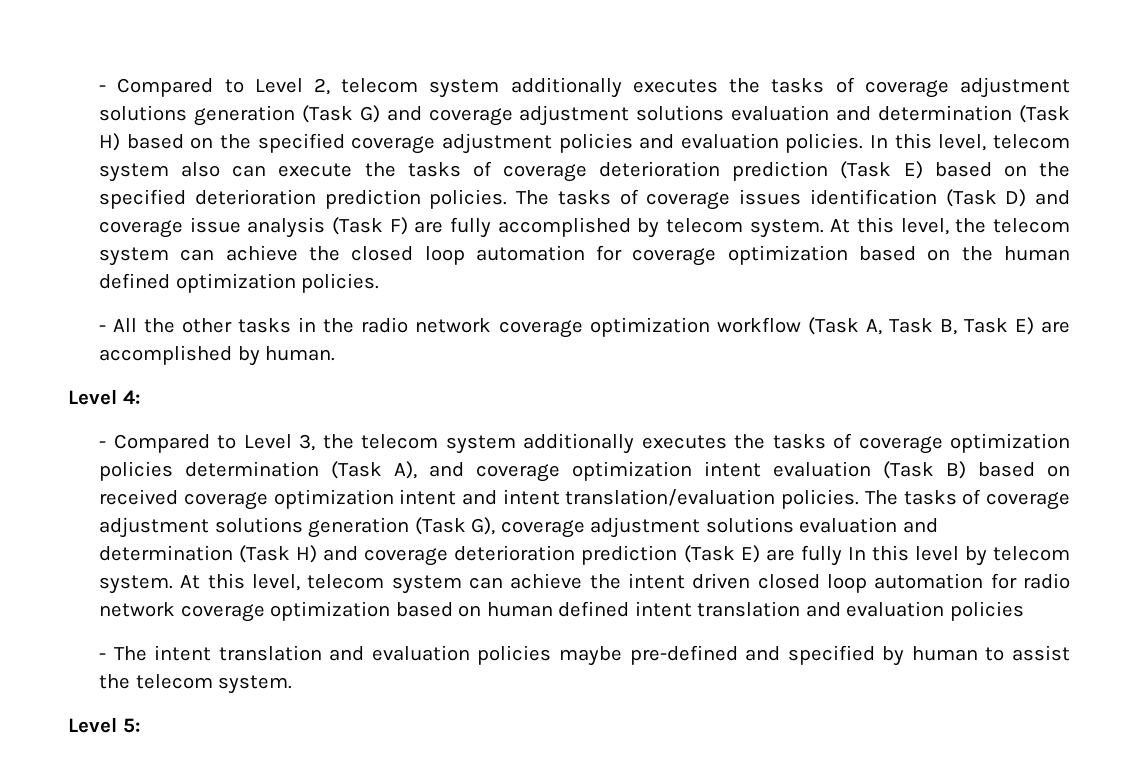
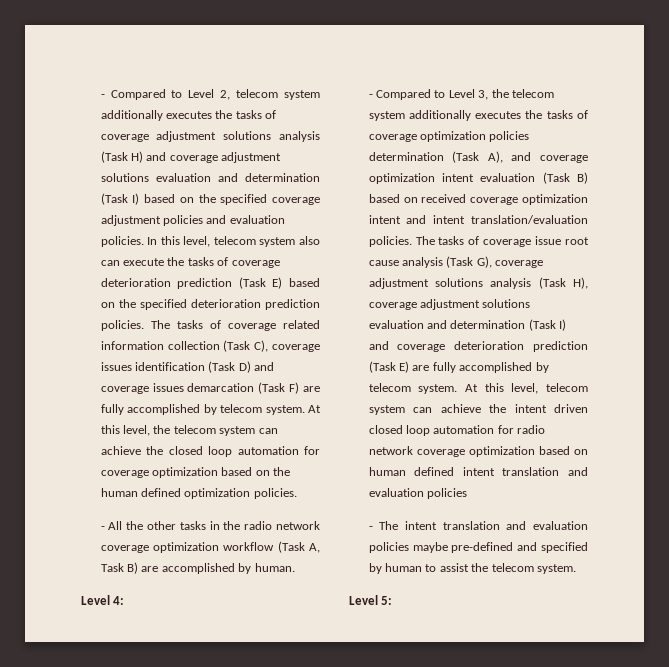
- - Compared to Level 2, telecom system additionally executes the tasks of coverage adjustment solutions generation (Task G) and coverage adjustment solutions evaluation and determination (Task H) based on the specified coverage adjustment policies and evaluation policies.
+ - Compared to Level 2, telecom system additionally executes the tasks of coverage adjustment solutions analysis (Task H) and coverage adjustment solutions evaluation and determination (Task I) based on the specified coverage adjustment policies and evaluation policies.
- The tasks of coverage issues identification (Task D) and coverage issue analysis (Task F) are fully accomplished by telecom system.
+ The tasks of coverage related information collection (Task C), coverage issues identification (Task D) and coverage issues demarcation (Task F) are fully accomplished by telecom system.
- - All the other tasks in the radio network coverage optimization workflow (Task A, Task B, Task E) are accomplished by human.
+ - All the other tasks in the radio network coverage optimization workflow (Task A, Task B) are accomplished by human.
- The tasks of coverage adjustment solutions generation (Task G), coverage adjustment solutions evaluation and determination (Task H) and coverage deterioration prediction (Task E) are fully In this level by telecom system.
+ The tasks of coverage issue root cause analysis (Task G), coverage adjustment solutions analysis (Task H), coverage adjustment solutions evaluation and determination (Task I) and coverage deterioration prediction (Task E) are fully accomplished by telecom system.

